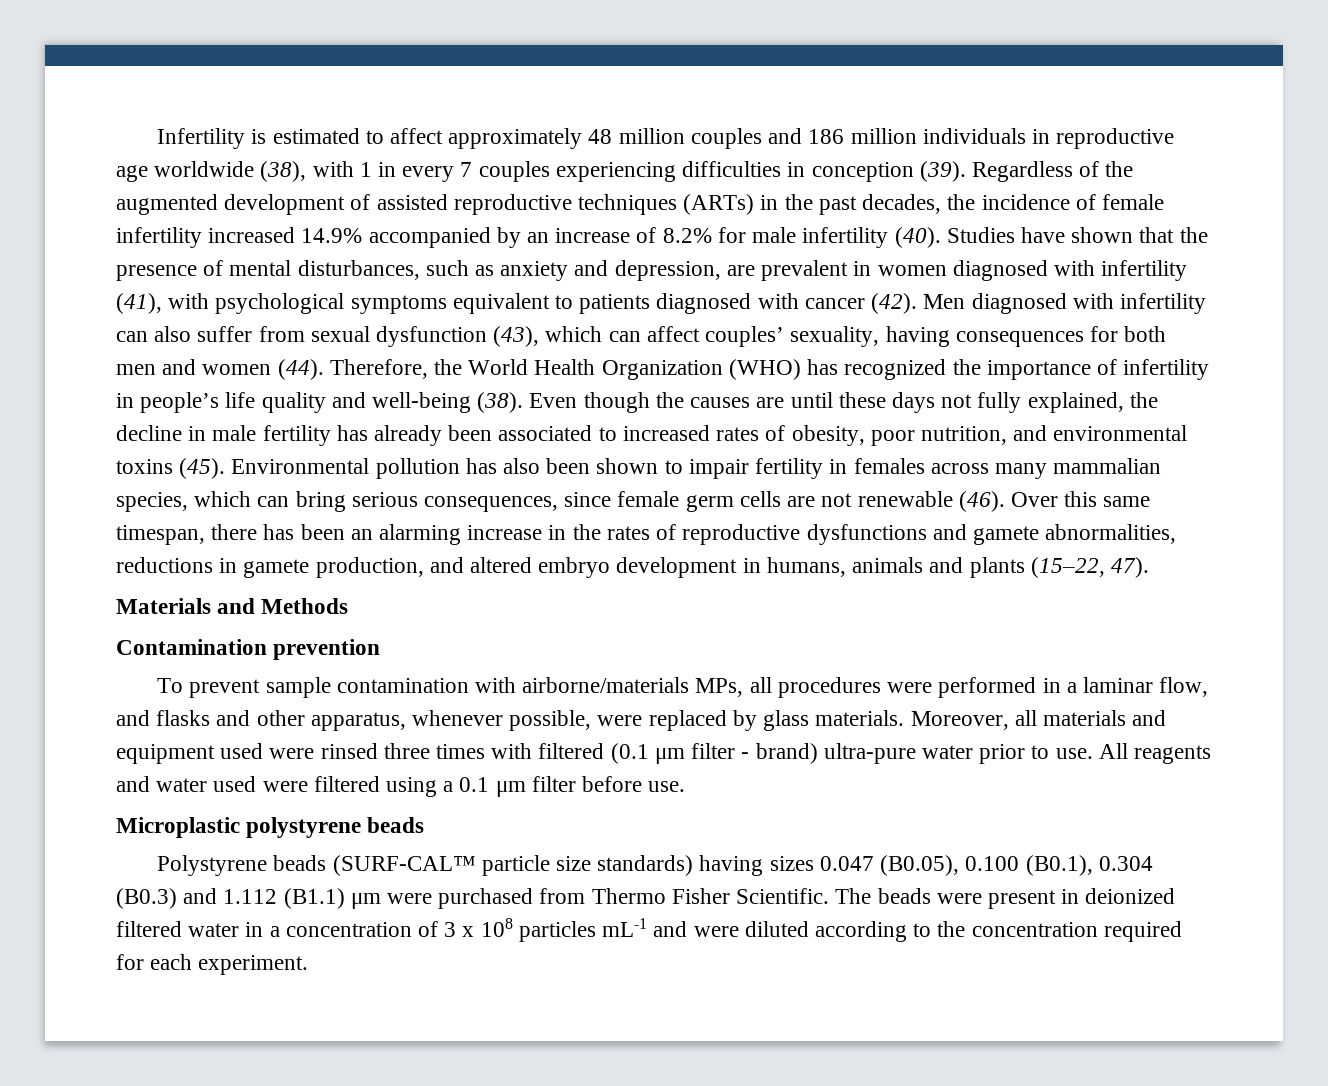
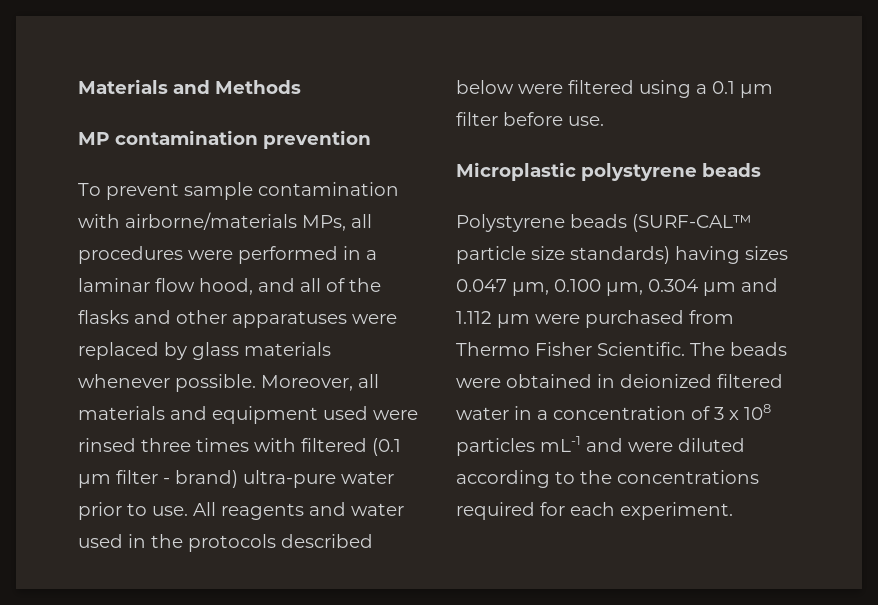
- Infertility is estimated to affect approximately 48 million couples and 186 million individuals in reproductive age worldwide (38), with 1 in every 7 couples experiencing difficulties in conception (39). Regardless of the augmented development of assisted reproductive techniques (ARTs) in the past decades, the incidence of female infertility increased 14.9% accompanied by an increase of 8.2% for male infertility (40). Studies have shown that the presence of mental disturbances, such as anxiety and depression, are prevalent in women diagnosed with infertility (41), with psychological symptoms equivalent to patients diagnosed with cancer (42). Men diagnosed with infertility can also suffer from sexual dysfunction (43), which can affect couples’ sexuality, having consequences for both men and women (44). Therefore, the World Health Organization (WHO) has recognized the importance of infertility in people’s life quality and well-being (38). Even though the causes are until these days not fully explained, the decline in male fertility has already been associated to increased rates of obesity, poor nutrition, and environmental toxins (45). Environmental pollution has also been shown to impair fertility in females across many mammalian species, which can bring serious consequences, since female germ cells are not renewable (46). Over this same timespan, there has been an alarming increase in the rates of reproductive dysfunctions and gamete abnormalities, reductions in gamete production, and altered embryo development in humans, animals and plants (15–22, 47).
- Contamination prevention
+ MP contamination prevention
- To prevent sample contamination with airborne/materials MPs, all procedures were performed in a laminar flow, and flasks and other apparatus, whenever possible, were replaced by glass materials.
+ To prevent sample contamination with airborne/materials MPs, all procedures were performed in a laminar flow hood, and all of the flasks and other apparatuses were replaced by glass materials whenever possible.
- All reagents and water used were filtered using a 0.1 μm filter before use.
+ All reagents and water used in the protocols described below were filtered using a 0.1 μm filter before use.
- Polystyrene beads (SURF-CAL™ particle size standards) having sizes 0.047 (B0.05), 0.100 (B0.1), 0.304 (B0.3) and 1.112 (B1.1) μm were purchased from Thermo Fisher Scientific.
+ Polystyrene beads (SURF-CAL™ particle size standards) having sizes 0.047 μm, 0.100 μm, 0.304 μm and 1.112 μm were purchased from Thermo Fisher Scientific.
- The beads were present in deionized filtered water in a concentration of 3 x 108 particles mL-1 and were diluted according to the concentration required for each experiment.
+ The beads were obtained in deionized filtered water in a concentration of 3 x 108 particles mL-1 and were diluted according to the concentrations required for each experiment.

